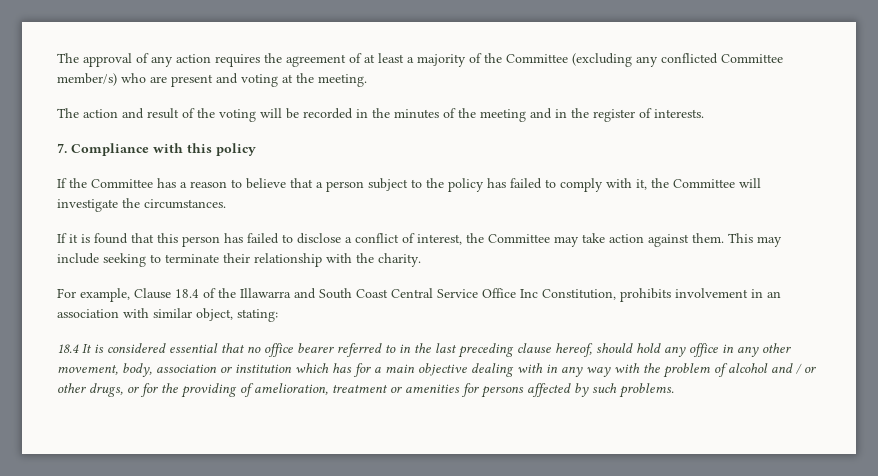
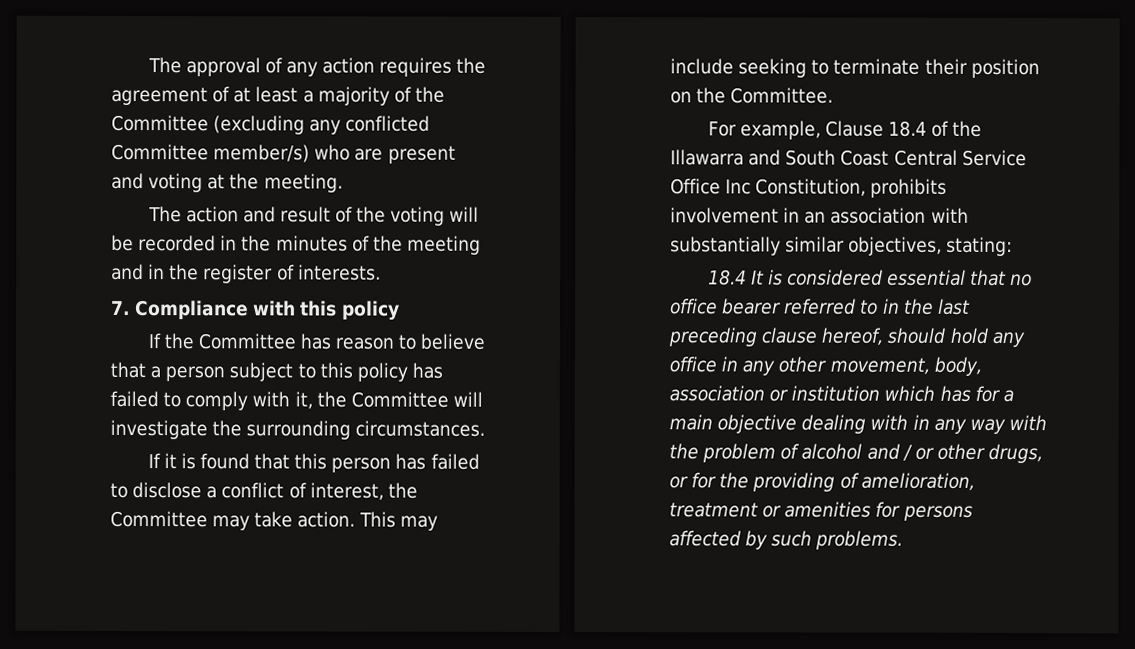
- If the Committee has a reason to believe that a person subject to the policy has failed to comply with it, the Committee will investigate the circumstances.
+ If the Committee has reason to believe that a person subject to this policy has failed to comply with it, the Committee will investigate the surrounding circumstances.
- If it is found that this person has failed to disclose a conflict of interest, the Committee may take action against them.
+ If it is found that this person has failed to disclose a conflict of interest, the Committee may take action.
- This may include seeking to terminate their relationship with the charity.
+ This may include seeking to terminate their position on the Committee.
- For example, Clause 18.4 of the Illawarra and South Coast Central Service Office Inc Constitution, prohibits involvement in an association with similar object, stating:
+ For example, Clause 18.4 of the Illawarra and South Coast Central Service Office Inc Constitution, prohibits involvement in an association with substantially similar objectives, stating:

